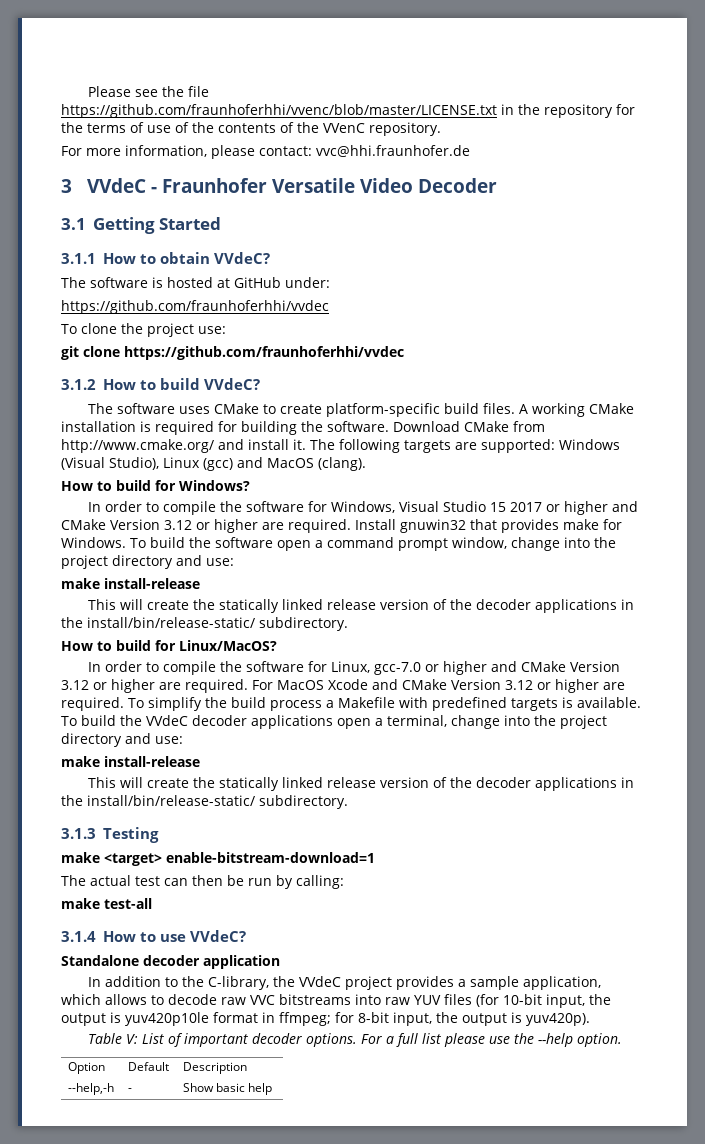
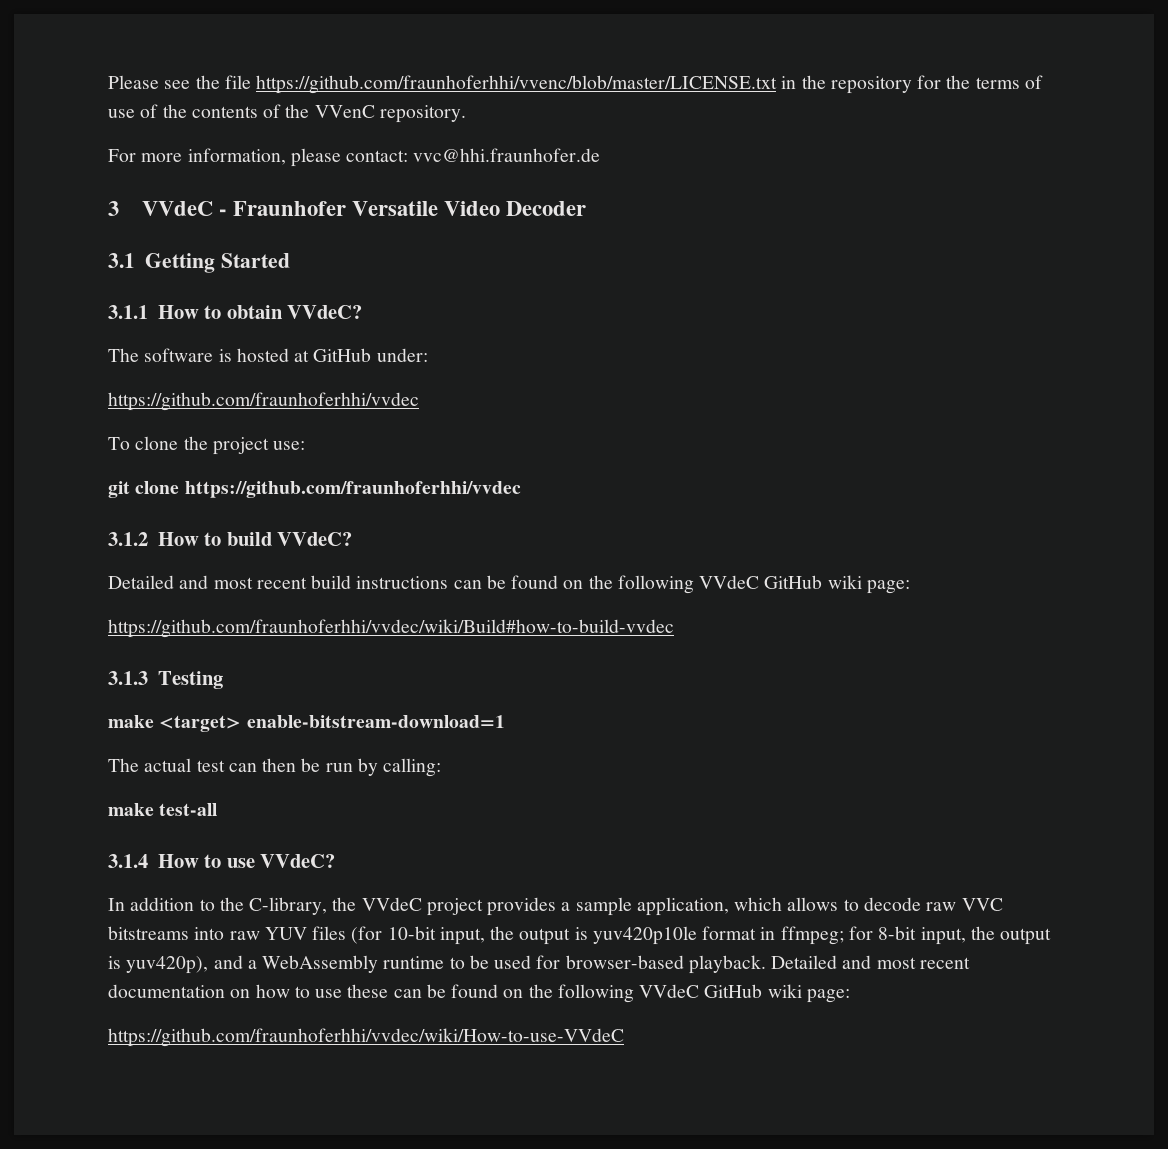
- The software uses CMake to create platform-specific build files. A working CMake installation is required for building the software. Download CMake from http://www.cmake.org/ and install it. The following targets are supported: Windows (Visual Studio), Linux (gcc) and MacOS (clang).
- How to build for Windows?
- In order to compile the software for Windows, Visual Studio 15 2017 or higher and CMake Version 3.12 or higher are required. Install gnuwin32 that provides make for Windows. To build the software open a command prompt window, change into the project directory and use:
- make install-release
- This will create the statically linked release version of the decoder applications in the install/bin/release-static/ subdirectory.
- How to build for Linux/MacOS?
- In order to compile the software for Linux, gcc-7.0 or higher and CMake Version 3.12 or higher are required. For MacOS Xcode and CMake Version 3.12 or higher are required. To simplify the build process a Makefile with predefined targets is available. To build the VVdeC decoder applications open a terminal, change into the project directory and use:
- make install-release
- This will create the statically linked release version of the decoder applications in the install/bin/release-static/ subdirectory.
+ Detailed and most recent build instructions can be found on the following VVdeC GitHub wiki page:
+ https://github.com/fraunhoferhhi/vvdec/wiki/Build#how-to-build-vvdec
- Standalone decoder application
- In addition to the C-library, the VVdeC project provides a sample application, which allows to decode raw VVC bitstreams into raw YUV files (for 10-bit input, the output is yuv420p10le format in ffmpeg; for 8-bit input, the output is yuv420p).
- Table V: List of important decoder options. For a full list please use the --help option.
- Option | Default | Description
- --help,-h | - | Show basic help
+ In addition to the C-library, the VVdeC project provides a sample application, which allows to decode raw VVC bitstreams into raw YUV files (for 10-bit input, the output is yuv420p10le format in ffmpeg; for 8-bit input, the output is yuv420p), and a WebAssembly runtime to be used for browser-based playback. Detailed and most recent documentation on how to use these can be found on the following VVdeC GitHub wiki page:
+ https://github.com/fraunhoferhhi/vvdec/wiki/How-to-use-VVdeC

